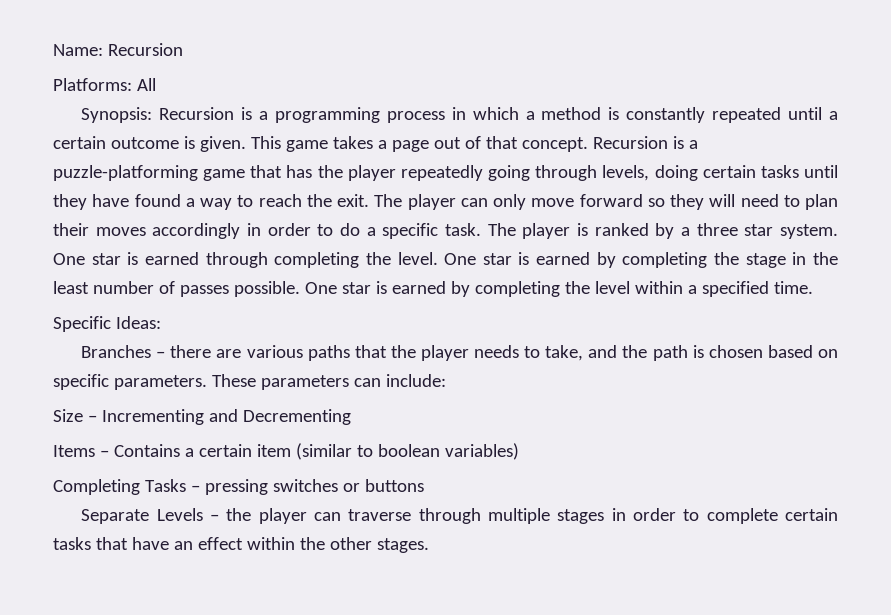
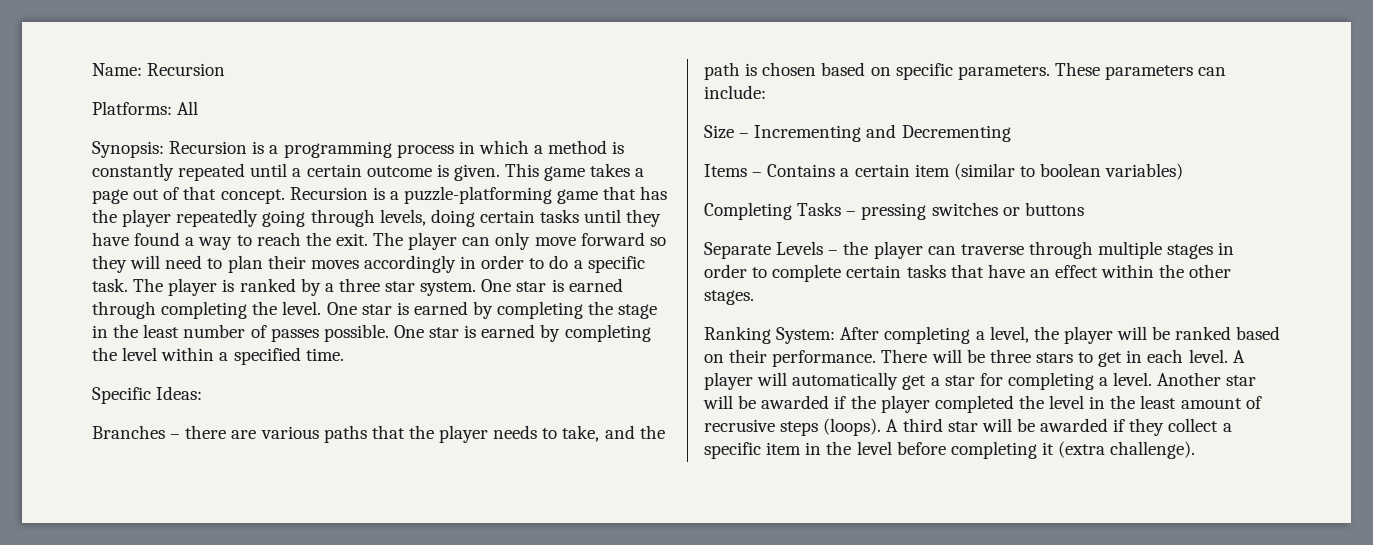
+ Ranking System: After completing a level, the player will be ranked based on their performance. There will be three stars to get in each level. A player will automatically get a star for completing a level. Another star will be awarded if the player completed the level in the least amount of recrusive steps (loops). A third star will be awarded if they collect a specific item in the level before completing it (extra challenge).

